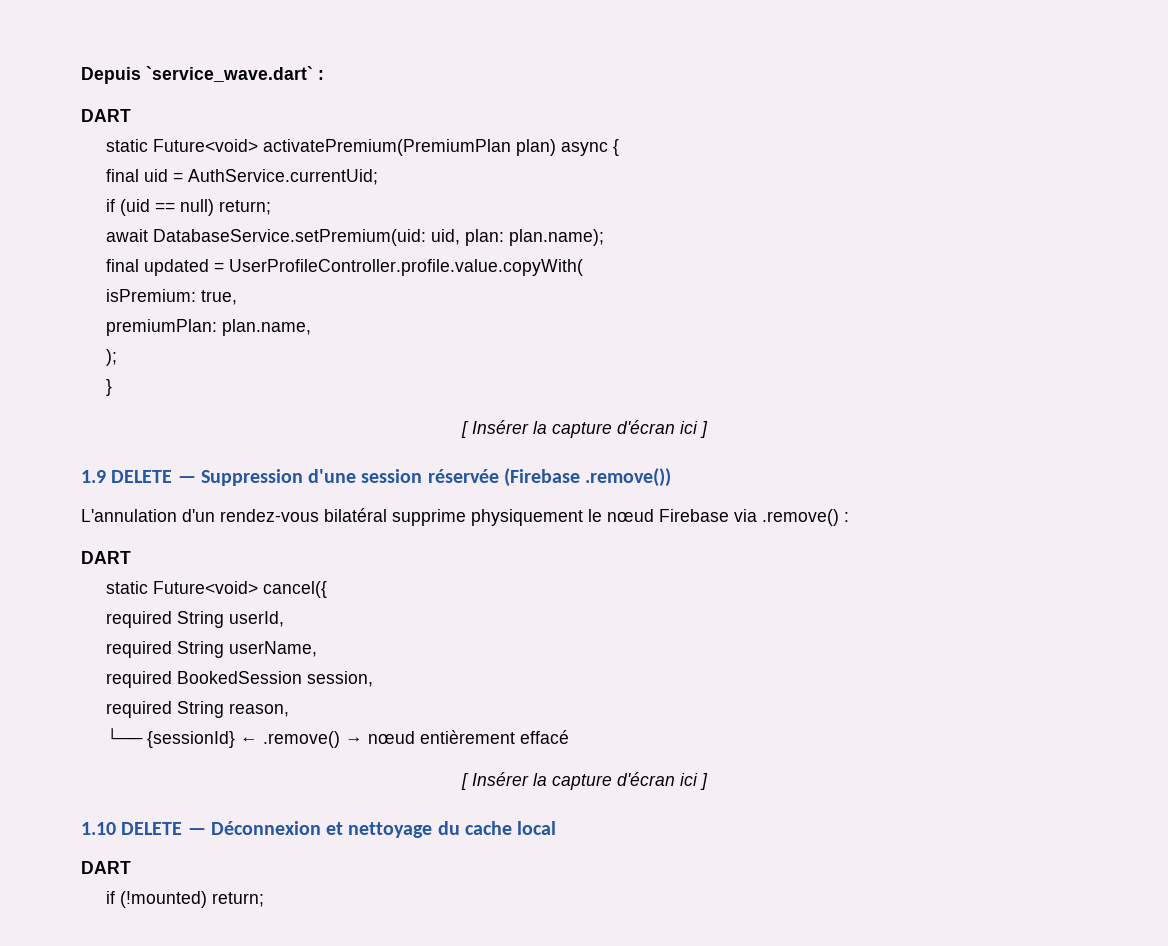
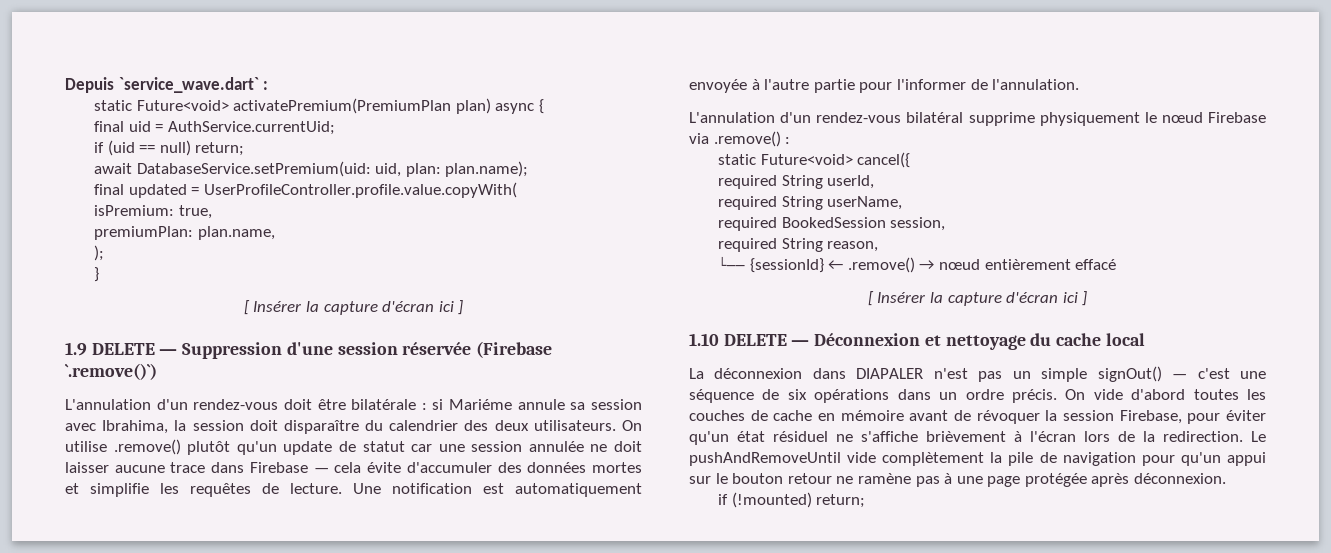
  Depuis `service_wave.dart` :
- DART
- 1.9 DELETE — Suppression d'une session réservée (Firebase .remove())
+ 1.9 DELETE — Suppression d'une session réservée (Firebase `.remove()`)
+ L'annulation d'un rendez-vous doit être bilatérale : si Mariéme annule sa session avec Ibrahima, la session doit disparaître du calendrier des deux utilisateurs. On utilise .remove() plutôt qu'un update de statut car une session annulée ne doit laisser aucune trace dans Firebase — cela évite d'accumuler des données mortes et simplifie les requêtes de lecture. Une notification est automatiquement envoyée à l'autre partie pour l'informer de l'annulation.
  L'annulation d'un rendez-vous bilatéral supprime physiquement le nœud Firebase via .remove() :
- DART
  1.10 DELETE — Déconnexion et nettoyage du cache local
- DART
+ La déconnexion dans DIAPALER n'est pas un simple signOut() — c'est une séquence de six opérations dans un ordre précis. On vide d'abord toutes les couches de cache en mémoire avant de révoquer la session Firebase, pour éviter qu'un état résiduel ne s'affiche brièvement à l'écran lors de la redirection. Le pushAndRemoveUntil vide complètement la pile de navigation pour qu'un appui sur le bouton retour ne ramène pas à une page protégée après déconnexion.

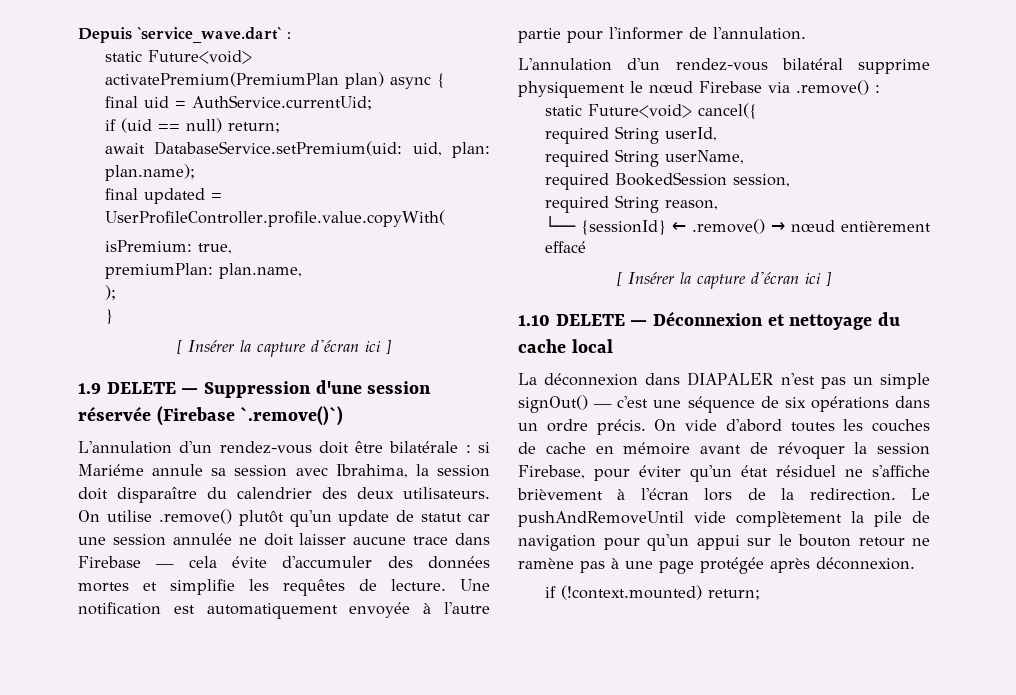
- if (!mounted) return;
+ if (!context.mounted) return;

